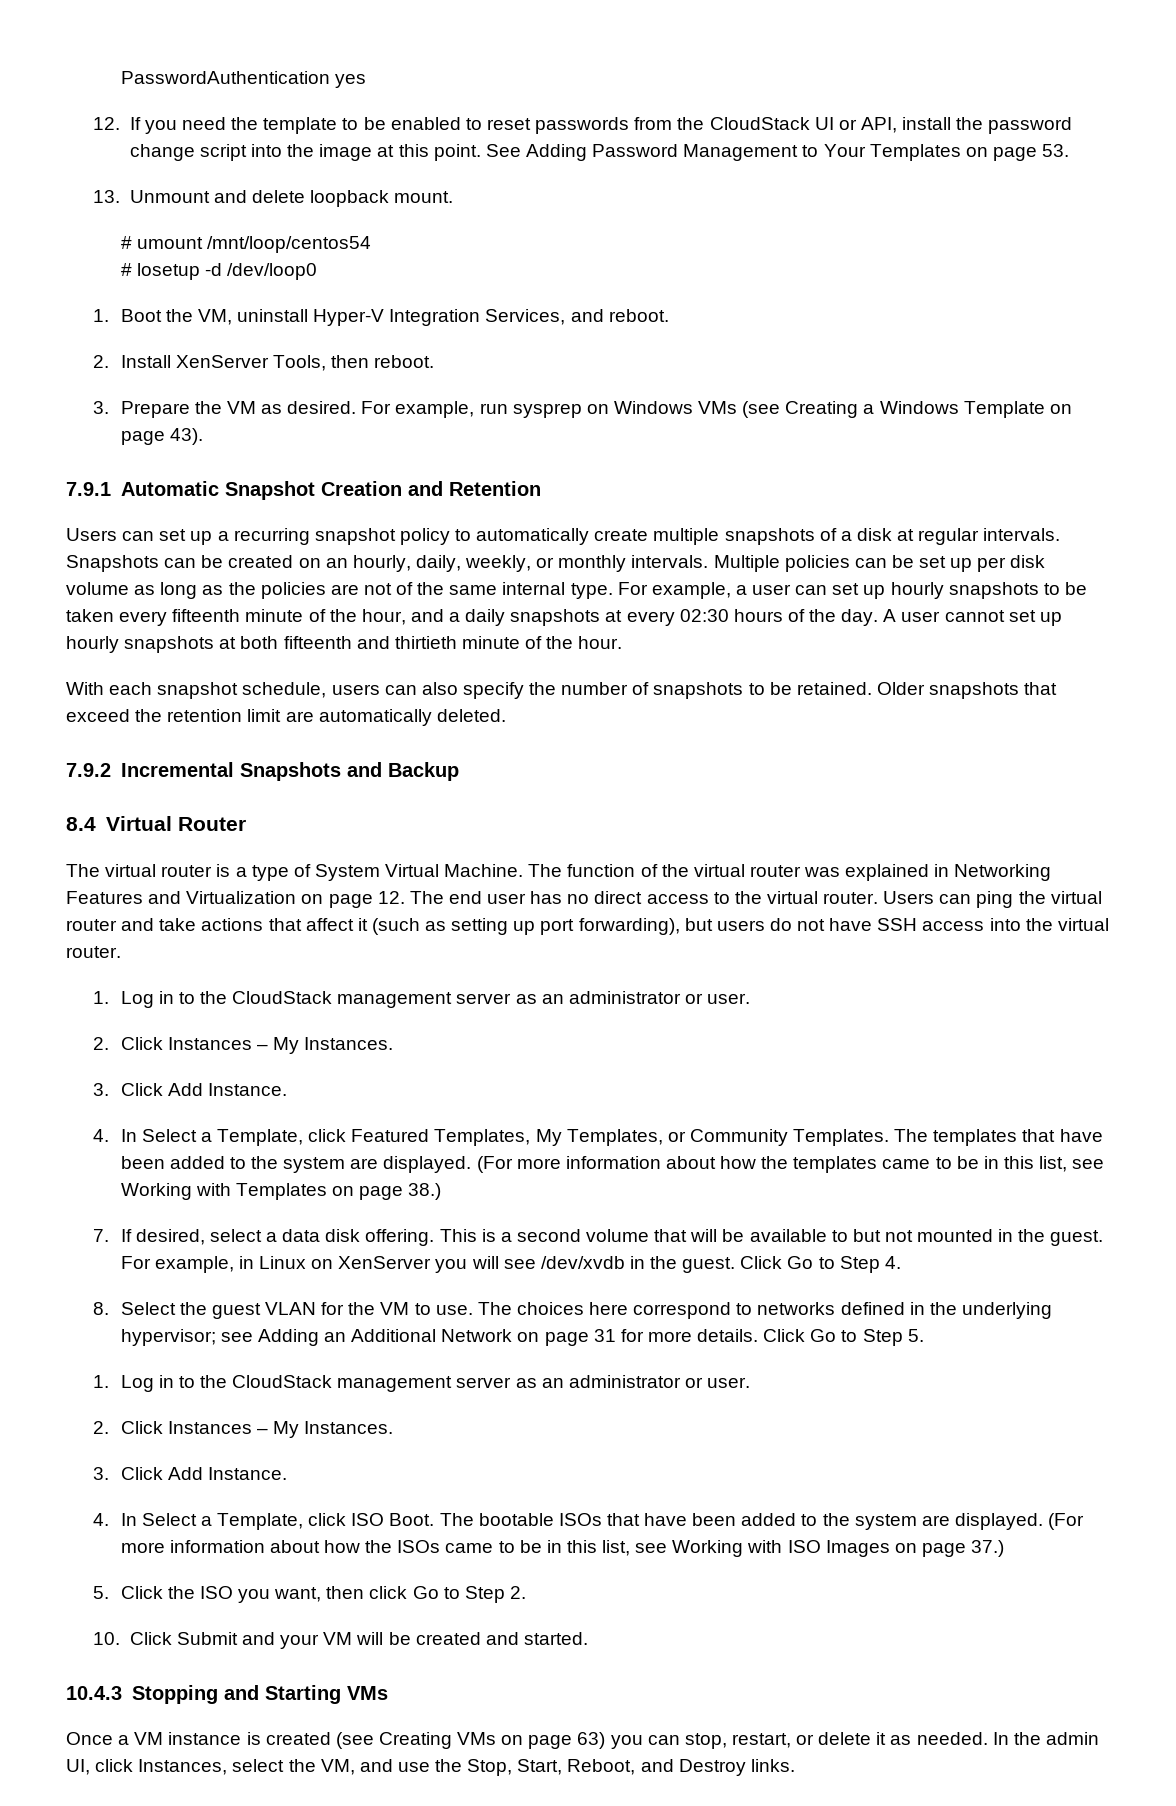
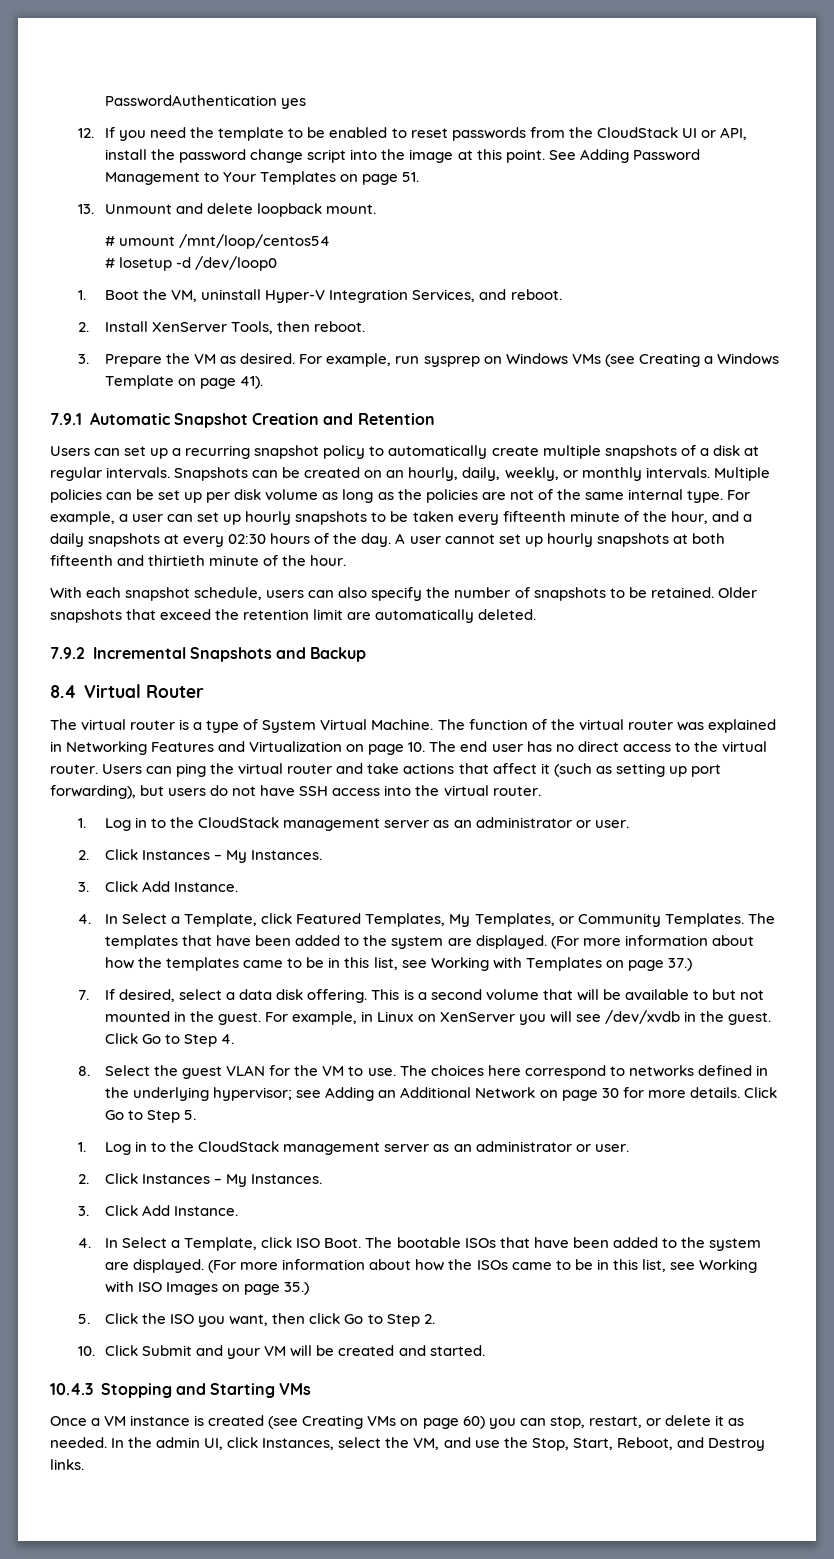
- See Adding Password Management to Your Templates on page 53.
+ See Adding Password Management to Your Templates on page 51.
- For example, run sysprep on Windows VMs (see Creating a Windows Template on page 43).
+ For example, run sysprep on Windows VMs (see Creating a Windows Template on page 41).
- The function of the virtual router was explained in Networking Features and Virtualization on page 12. The end user has no direct access to the virtual router.
+ The function of the virtual router was explained in Networking Features and Virtualization on page 10. The end user has no direct access to the virtual router.
- (For more information about how the templates came to be in this list, see Working with Templates on page 38.)
+ (For more information about how the templates came to be in this list, see Working with Templates on page 37.)
- The choices here correspond to networks defined in the underlying hypervisor; see Adding an Additional Network on page 31 for more details.
+ The choices here correspond to networks defined in the underlying hypervisor; see Adding an Additional Network on page 30 for more details.
- (For more information about how the ISOs came to be in this list, see Working with ISO Images on page 37.)
+ (For more information about how the ISOs came to be in this list, see Working with ISO Images on page 35.)
- Once a VM instance is created (see Creating VMs on page 63) you can stop, restart, or delete it as needed.
+ Once a VM instance is created (see Creating VMs on page 60) you can stop, restart, or delete it as needed.

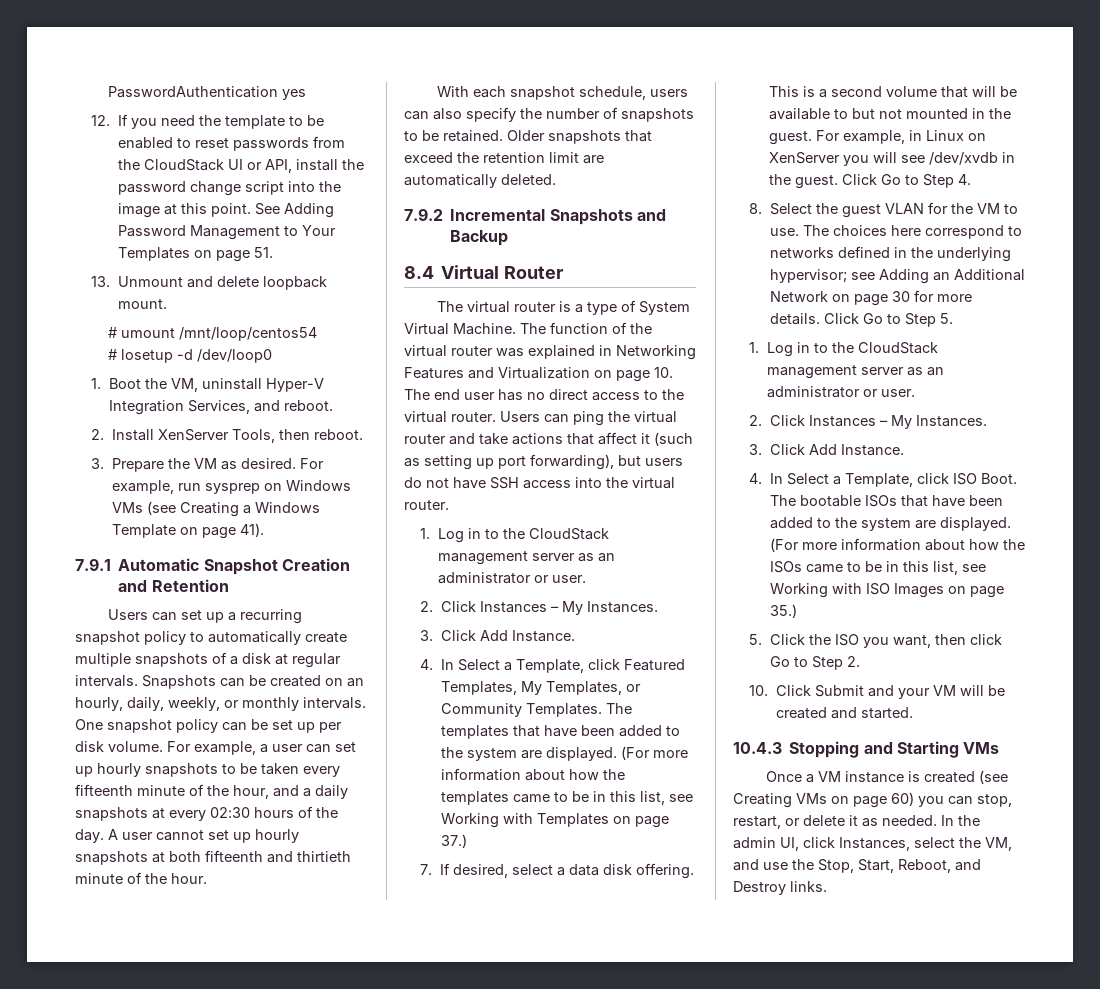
- Multiple policies can be set up per disk volume as long as the policies are not of the same internal type.
+ One snapshot policy can be set up per disk volume.

